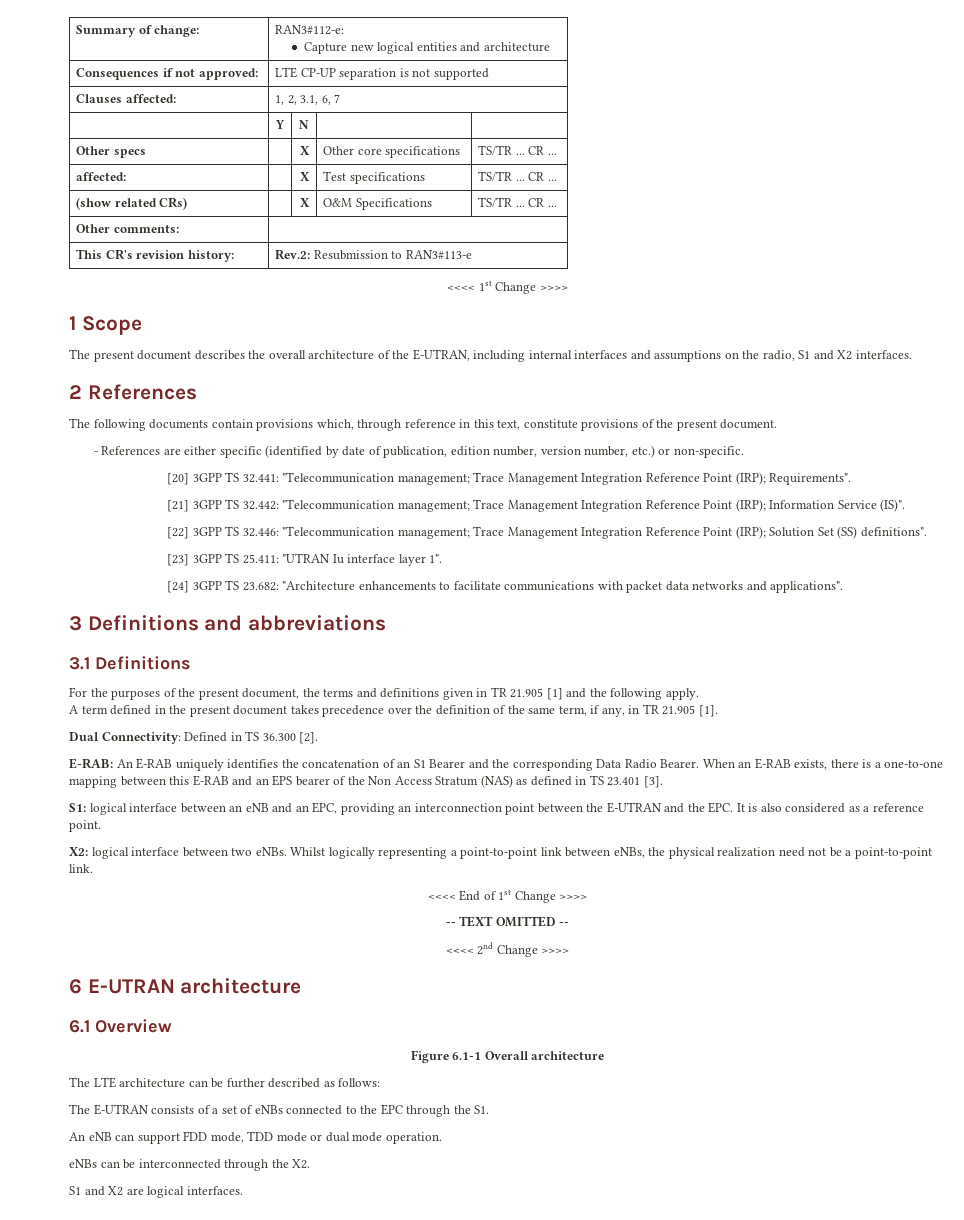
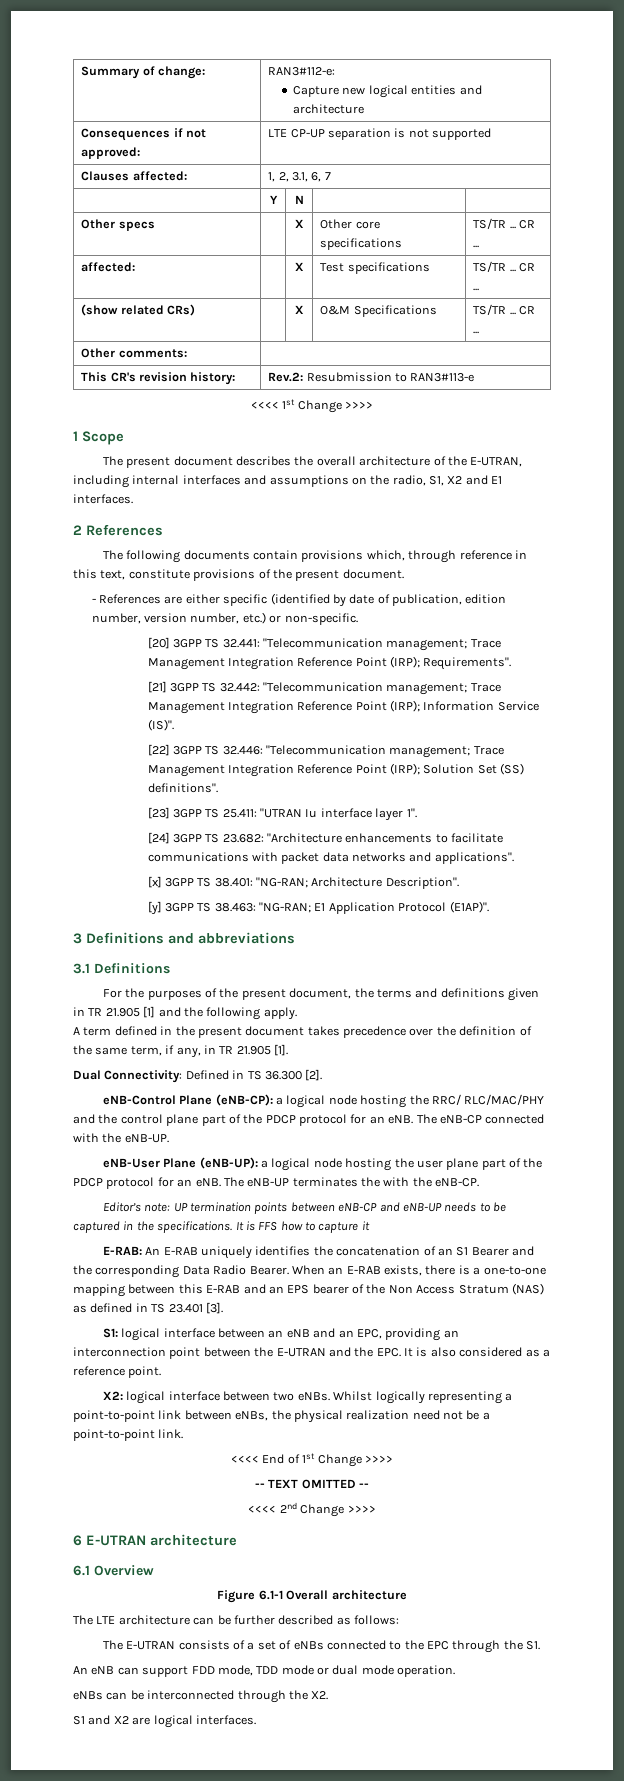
- The present document describes the overall architecture of the E-UTRAN, including internal interfaces and assumptions on the radio, S1 and X2 interfaces.
+ The present document describes the overall architecture of the E-UTRAN, including internal interfaces and assumptions on the radio, S1, X2 and E1 interfaces.
+ [x] 3GPP TS 38.401: "NG-RAN; Architecture Description".
+ [y] 3GPP TS 38.463: "NG-RAN; E1 Application Protocol (E1AP)".
+ eNB-Control Plane (eNB-CP): a logical node hosting the RRC/ RLC/MAC/PHY and the control plane part of the PDCP protocol for an eNB. The eNB-CP connected with the eNB-UP.
+ eNB-User Plane (eNB-UP): a logical node hosting the user plane part of the PDCP protocol for an eNB. The eNB-UP terminates the with the eNB-CP.
+ Editor’s note: UP termination points between eNB-CP and eNB-UP needs to be captured in the specifications. It is FFS how to capture it

